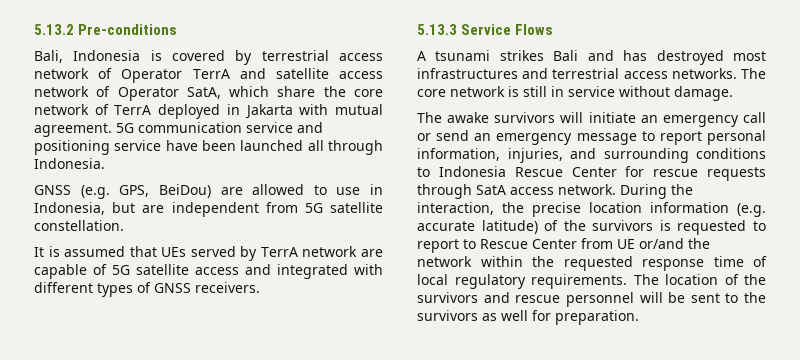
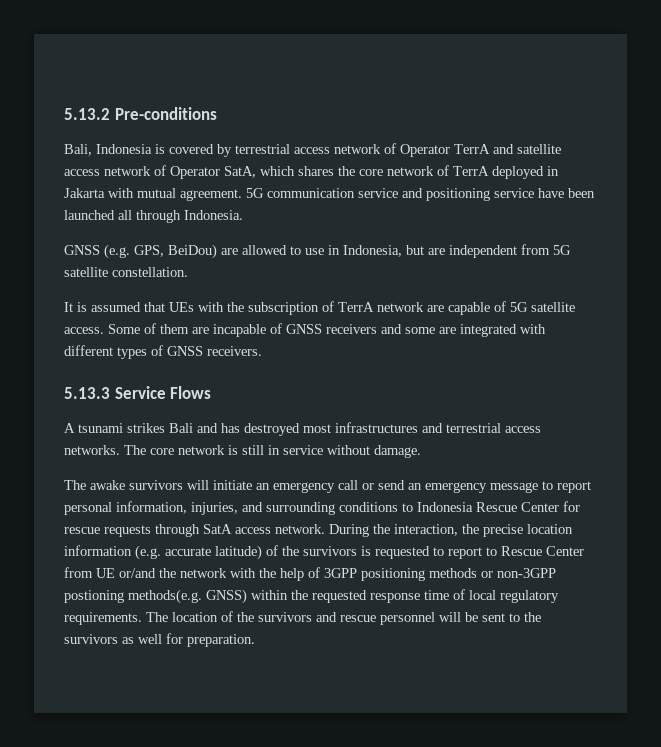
- Bali, Indonesia is covered by terrestrial access network of Operator TerrA and satellite access network of Operator SatA, which share the core network of TerrA deployed in Jakarta with mutual agreement.
+ Bali, Indonesia is covered by terrestrial access network of Operator TerrA and satellite access network of Operator SatA, which shares the core network of TerrA deployed in Jakarta with mutual agreement.
- It is assumed that UEs served by TerrA network are capable of 5G satellite access and integrated with different types of GNSS receivers.
+ It is assumed that UEs with the subscription of TerrA network are capable of 5G satellite access. Some of them are incapable of GNSS receivers and some are integrated with different types of GNSS receivers.
- During the interaction, the precise location information (e.g. accurate latitude) of the survivors is requested to report to Rescue Center from UE or/and the network within the requested response time of local regulatory requirements.
+ During the interaction, the precise location information (e.g. accurate latitude) of the survivors is requested to report to Rescue Center from UE or/and the network with the help of 3GPP positioning methods or non-3GPP postioning methods(e.g. GNSS) within the requested response time of local regulatory requirements.

